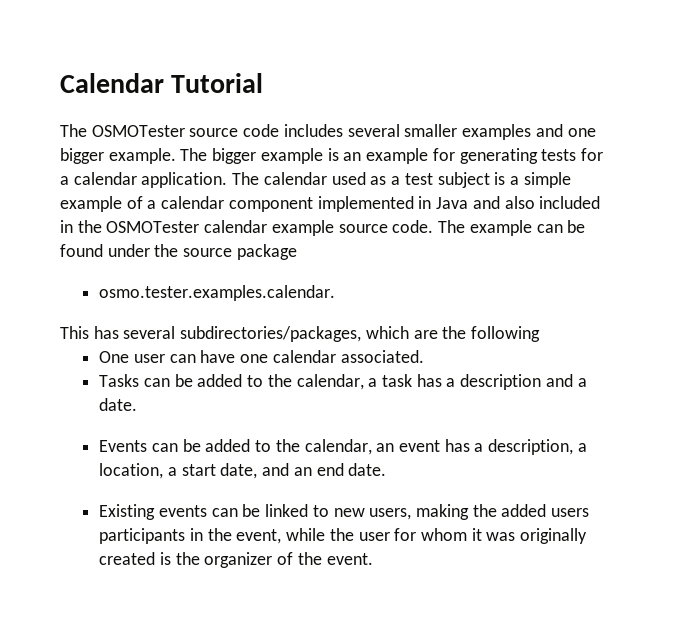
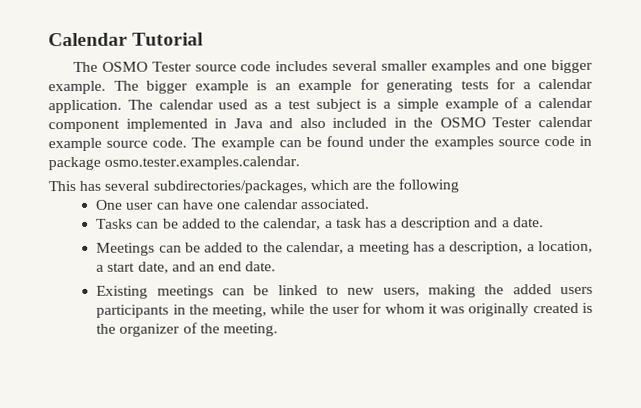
- The OSMOTester source code includes several smaller examples and one bigger example.
+ The OSMO Tester source code includes several smaller examples and one bigger example.
- The calendar used as a test subject is a simple example of a calendar component implemented in Java and also included in the OSMOTester calendar example source code.
+ The calendar used as a test subject is a simple example of a calendar component implemented in Java and also included in the OSMO Tester calendar example source code.
- The example can be found under the source package
- osmo.tester.examples.calendar.
+ The example can be found under the examples source code in package osmo.tester.examples.calendar.
- Events can be added to the calendar, an event has a description, a location, a start date, and an end date.
+ Meetings can be added to the calendar, a meeting has a description, a location, a start date, and an end date.
- Existing events can be linked to new users, making the added users participants in the event, while the user for whom it was originally created is the organizer of the event.
+ Existing meetings can be linked to new users, making the added users participants in the meeting, while the user for whom it was originally created is the organizer of the meeting.

